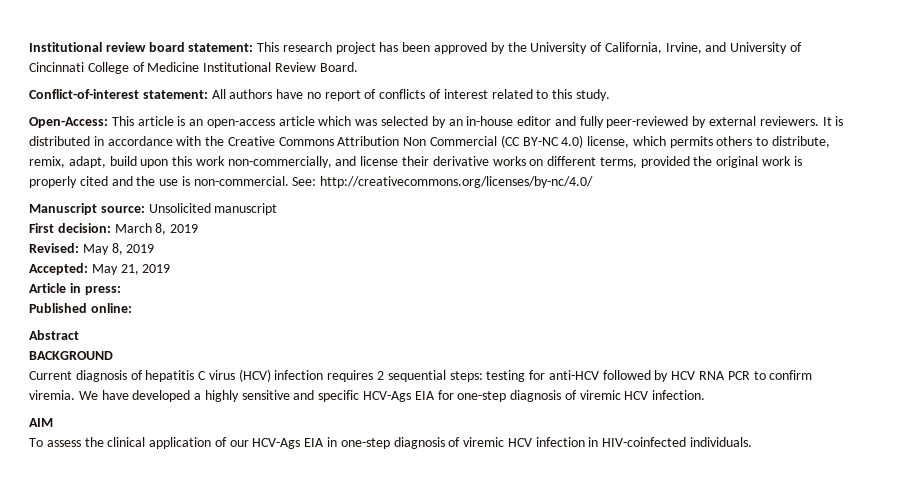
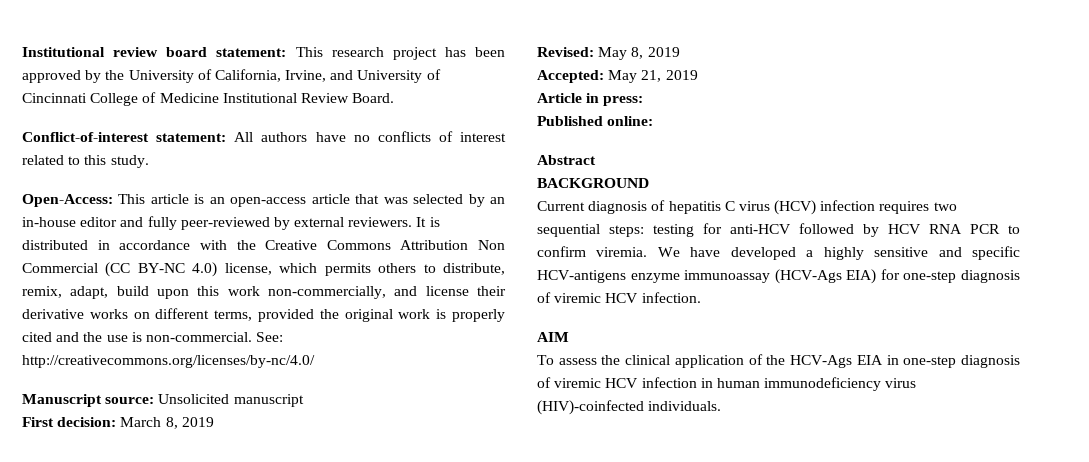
- Conflict-of-interest statement: All authors have no report of conflicts of interest related to this study.
+ Conflict-of-interest statement: All authors have no conflicts of interest related to this study.
- Open-Access: This article is an open-access article which was selected by an in-house editor and fully peer-reviewed by external reviewers.
+ Open-Access: This article is an open-access article that was selected by an in-house editor and fully peer-reviewed by external reviewers.
- Current diagnosis of hepatitis C virus (HCV) infection requires 2 sequential steps: testing for anti-HCV followed by HCV RNA PCR to confirm viremia.
+ Current diagnosis of hepatitis C virus (HCV) infection requires two sequential steps: testing for anti-HCV followed by HCV RNA PCR to confirm viremia.
- We have developed a highly sensitive and specific HCV-Ags EIA for one-step diagnosis of viremic HCV infection.
+ We have developed a highly sensitive and specific HCV-antigens enzyme immunoassay (HCV-Ags EIA) for one-step diagnosis of viremic HCV infection.
- To assess the clinical application of our HCV-Ags EIA in one-step diagnosis of viremic HCV infection in HIV-coinfected individuals.
+ To assess the clinical application of the HCV-Ags EIA in one-step diagnosis of viremic HCV infection in human immunodeficiency virus (HIV)-coinfected individuals.

